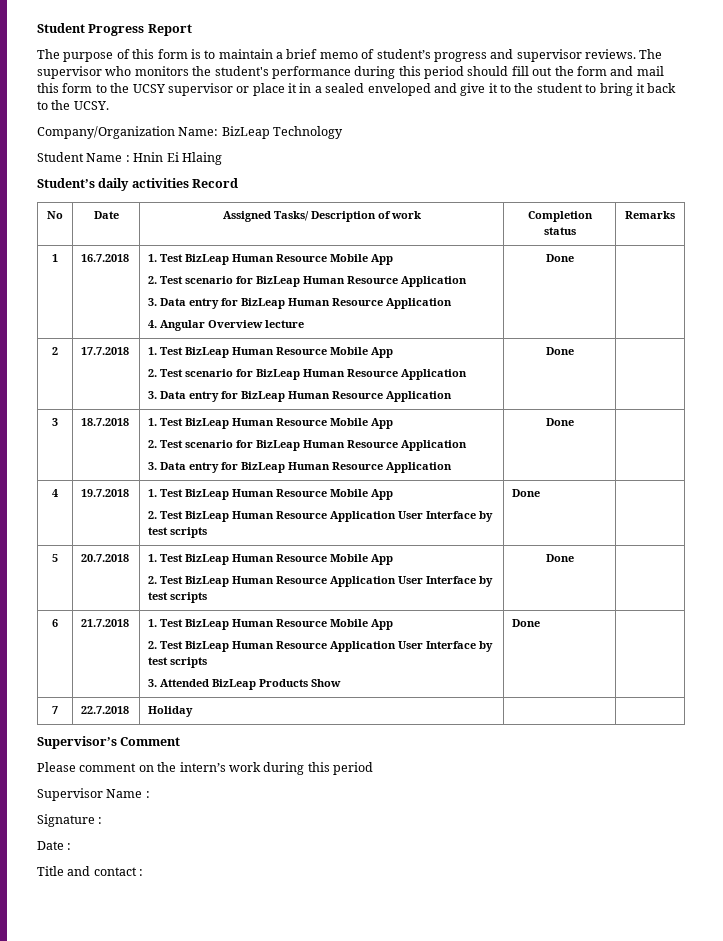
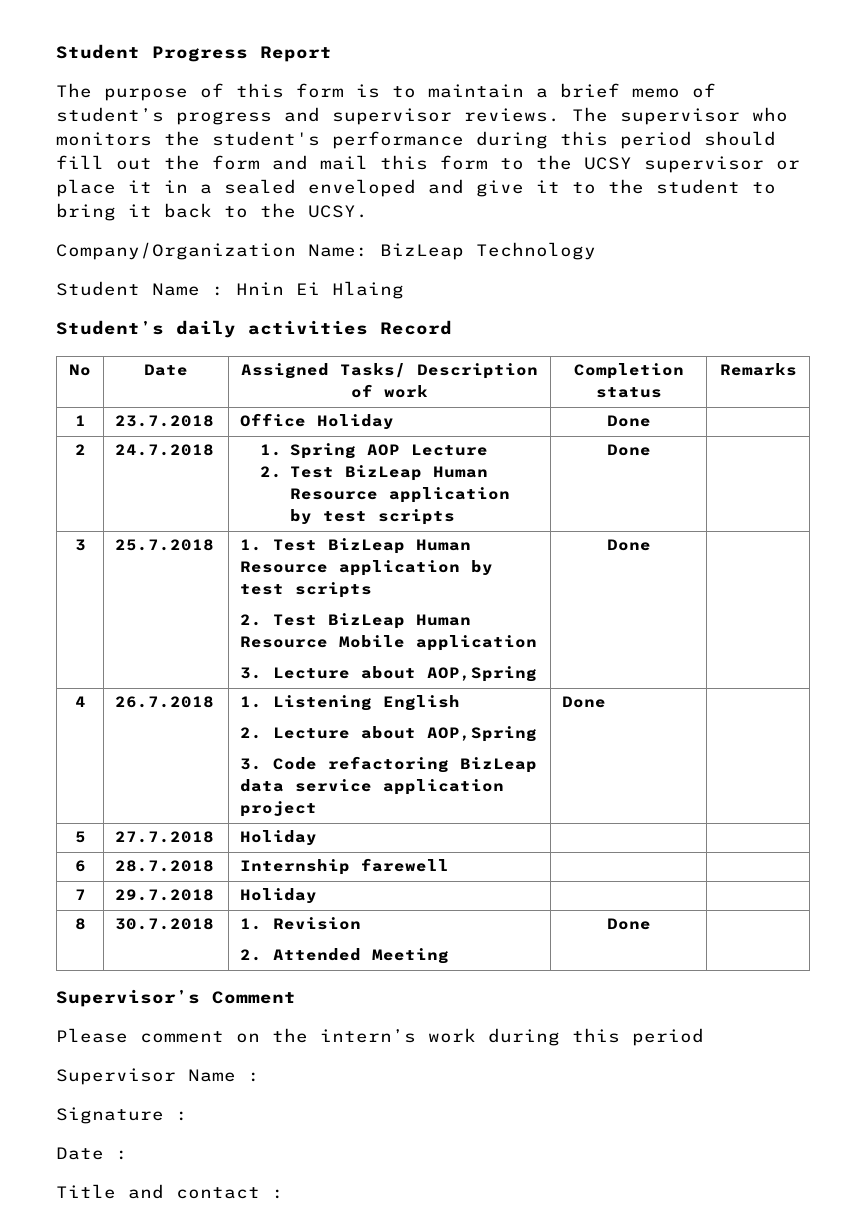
- 1 | 16.7.2018 | 1. Test BizLeap Human Resource Mobile App
- 2. Test scenario for BizLeap Human Resource Application
- 3. Data entry for BizLeap Human Resource Application
- 4. Angular Overview lecture | Done |
+ 1 | 23.7.2018 | Office Holiday | Done |
- 2 | 17.7.2018 | 1. Test BizLeap Human Resource Mobile App
- 2. Test scenario for BizLeap Human Resource Application
- 3. Data entry for BizLeap Human Resource Application | Done |
- 3 | 18.7.2018 | 1. Test BizLeap Human Resource Mobile App
- 2. Test scenario for BizLeap Human Resource Application
- 3. Data entry for BizLeap Human Resource Application | Done |
- 4 | 19.7.2018 | 1. Test BizLeap Human Resource Mobile App
- 2. Test BizLeap Human Resource Application User Interface by test scripts | Done |
- 5 | 20.7.2018 | 1. Test BizLeap Human Resource Mobile App
- 2. Test BizLeap Human Resource Application User Interface by test scripts | Done |
- 6 | 21.7.2018 | 1. Test BizLeap Human Resource Mobile App
- 2. Test BizLeap Human Resource Application User Interface by test scripts
- 3. Attended BizLeap Products Show | Done |
- 7 | 22.7.2018 | Holiday | |
+ 2 | 24.7.2018 | 1. Spring AOP Lecture
+ 2. Test BizLeap Human Resource application by test scripts | Done |
+ 3 | 25.7.2018 | 1. Test BizLeap Human Resource application by test scripts
+ 2. Test BizLeap Human Resource Mobile application
+ 3. Lecture about AOP,Spring | Done |
+ 4 | 26.7.2018 | 1. Listening English
+ 2. Lecture about AOP,Spring
+ 3. Code refactoring BizLeap data service application project | Done |
+ 5 | 27.7.2018 | Holiday | |
+ 6 | 28.7.2018 | Internship farewell | |
+ 7 | 29.7.2018 | Holiday | |
+ 8 | 30.7.2018 | 1. Revision
+ 2. Attended Meeting | Done |

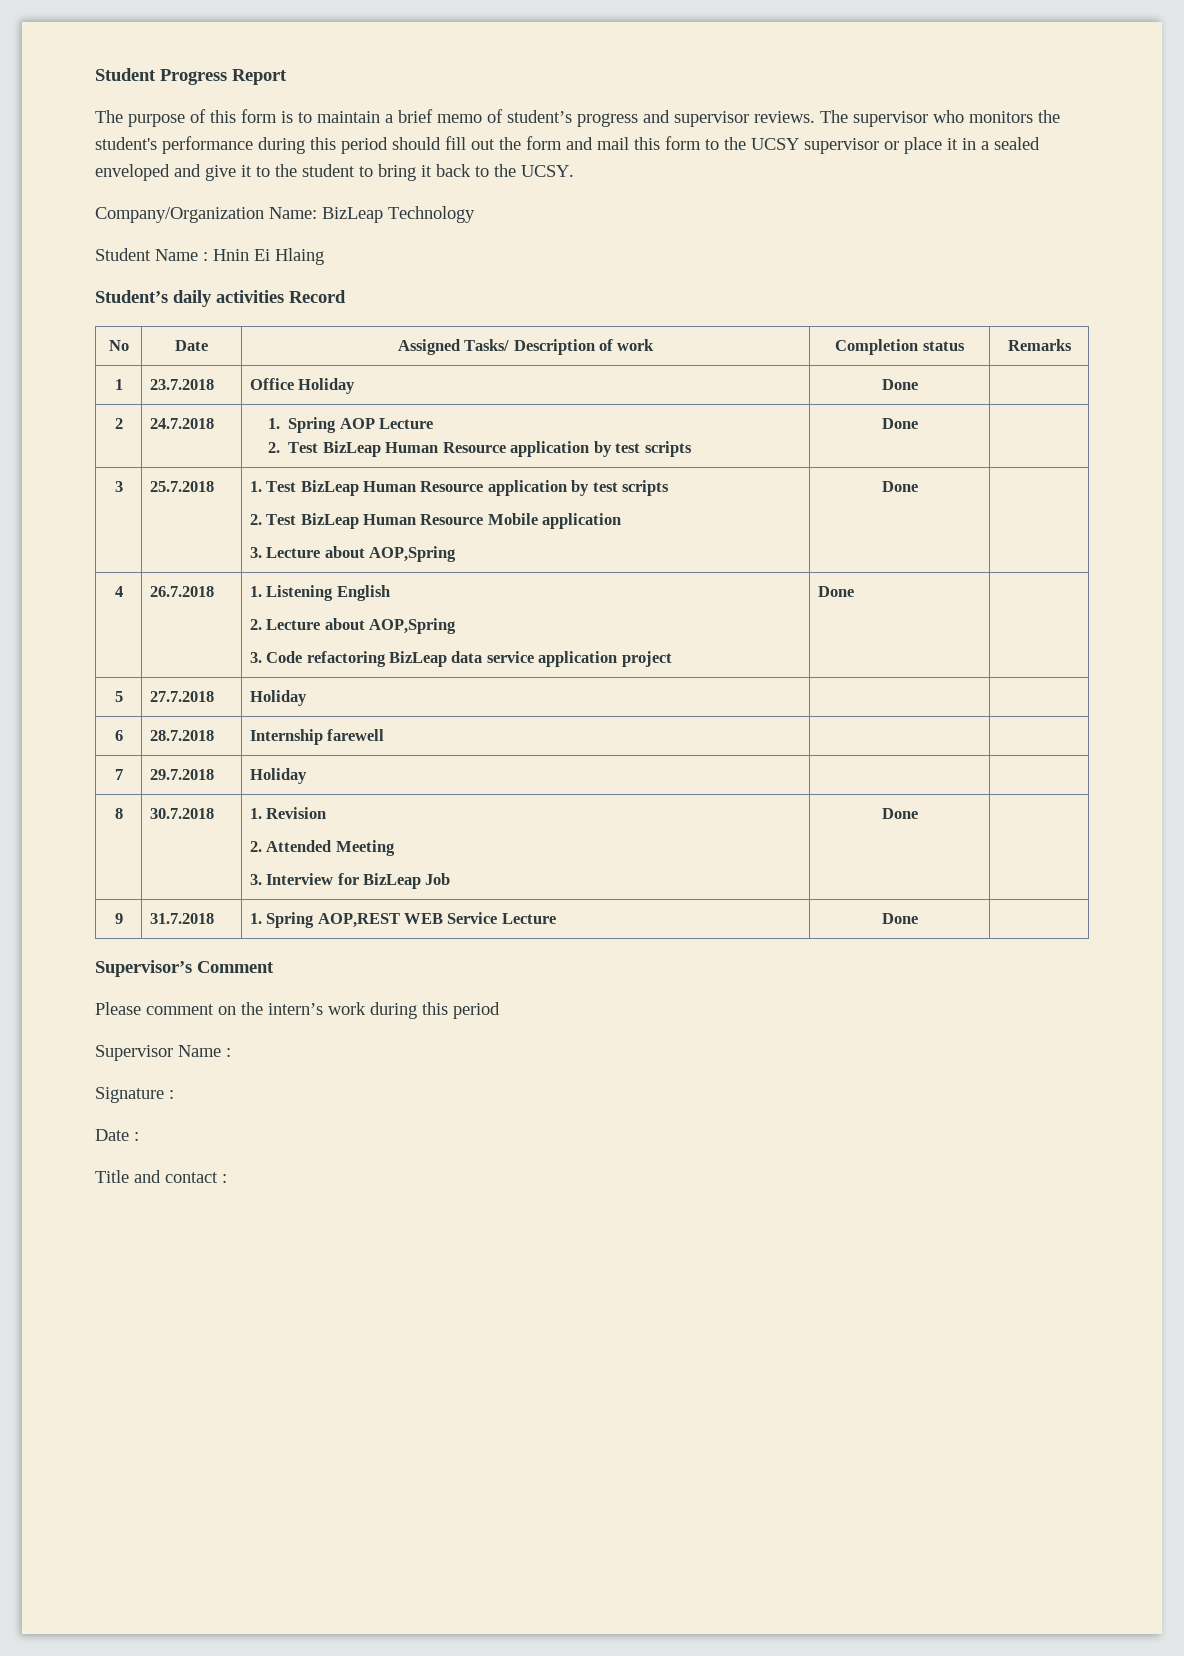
  8 | 30.7.2018 | 1. Revision
- 2. Attended Meeting | Done |
+ 2. Attended Meeting
+ 3. Interview for BizLeap Job | Done |
+ 9 | 31.7.2018 | 1. Spring AOP,REST WEB Service Lecture | Done |

